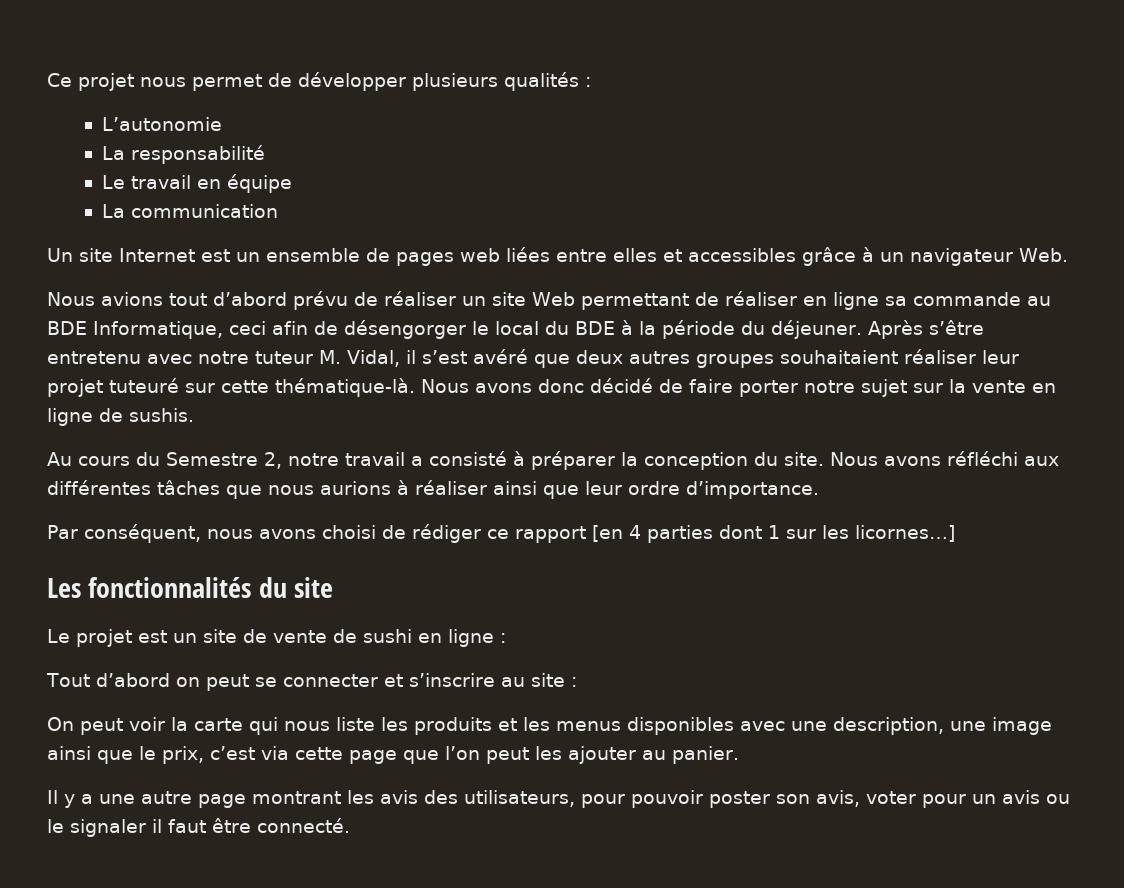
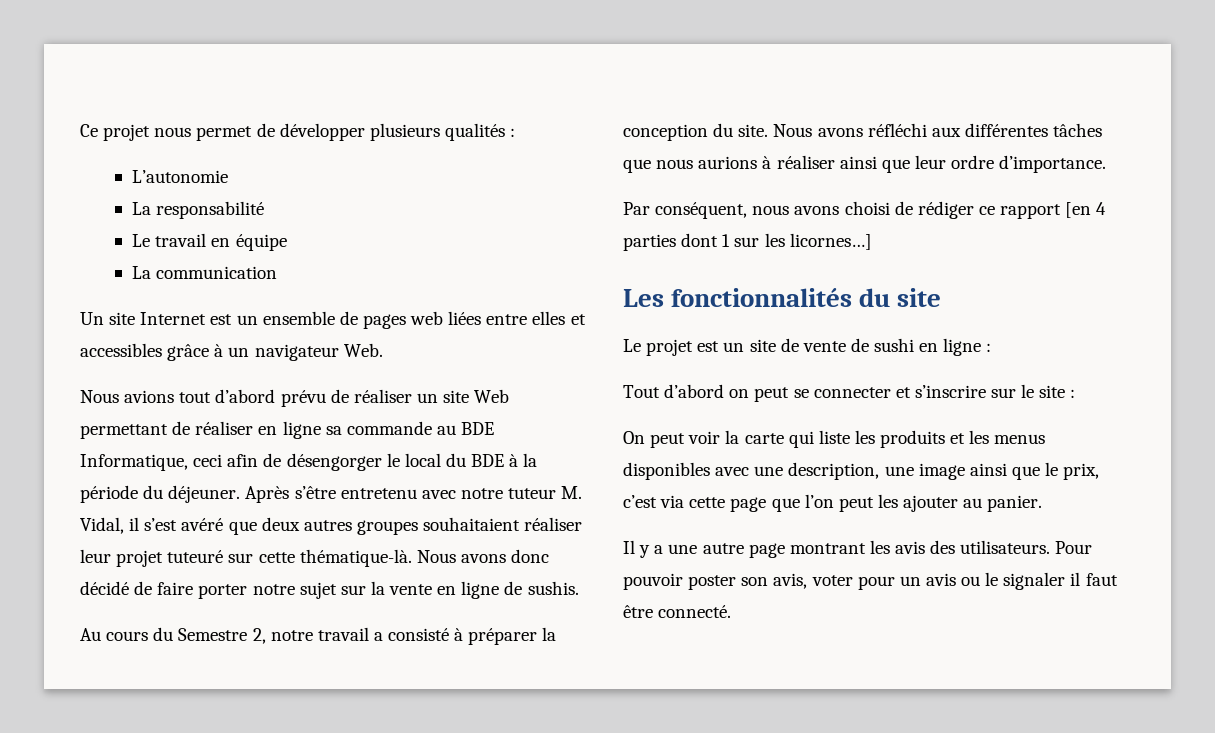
- Tout d’abord on peut se connecter et s’inscrire au site :
+ Tout d’abord on peut se connecter et s’inscrire sur le site :
- On peut voir la carte qui nous liste les produits et les menus disponibles avec une description, une image ainsi que le prix, c’est via cette page que l’on peut les ajouter au panier.
+ On peut voir la carte qui liste les produits et les menus disponibles avec une description, une image ainsi que le prix, c’est via cette page que l’on peut les ajouter au panier.
- Il y a une autre page montrant les avis des utilisateurs, pour pouvoir poster son avis, voter pour un avis ou le signaler il faut être connecté.
+ Il y a une autre page montrant les avis des utilisateurs. Pour pouvoir poster son avis, voter pour un avis ou le signaler il faut être connecté.

